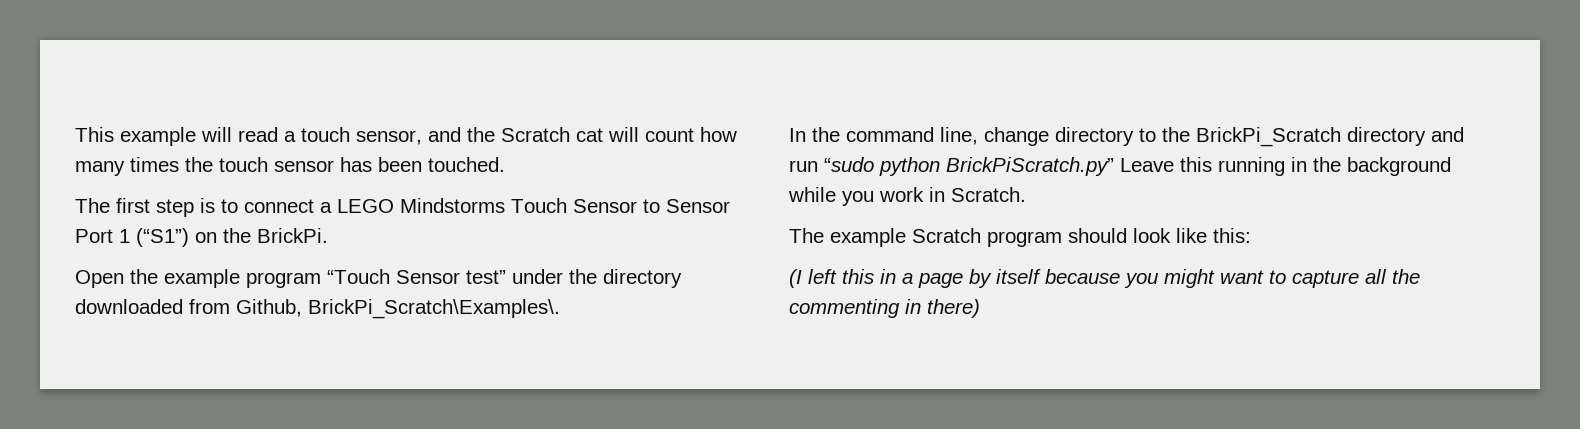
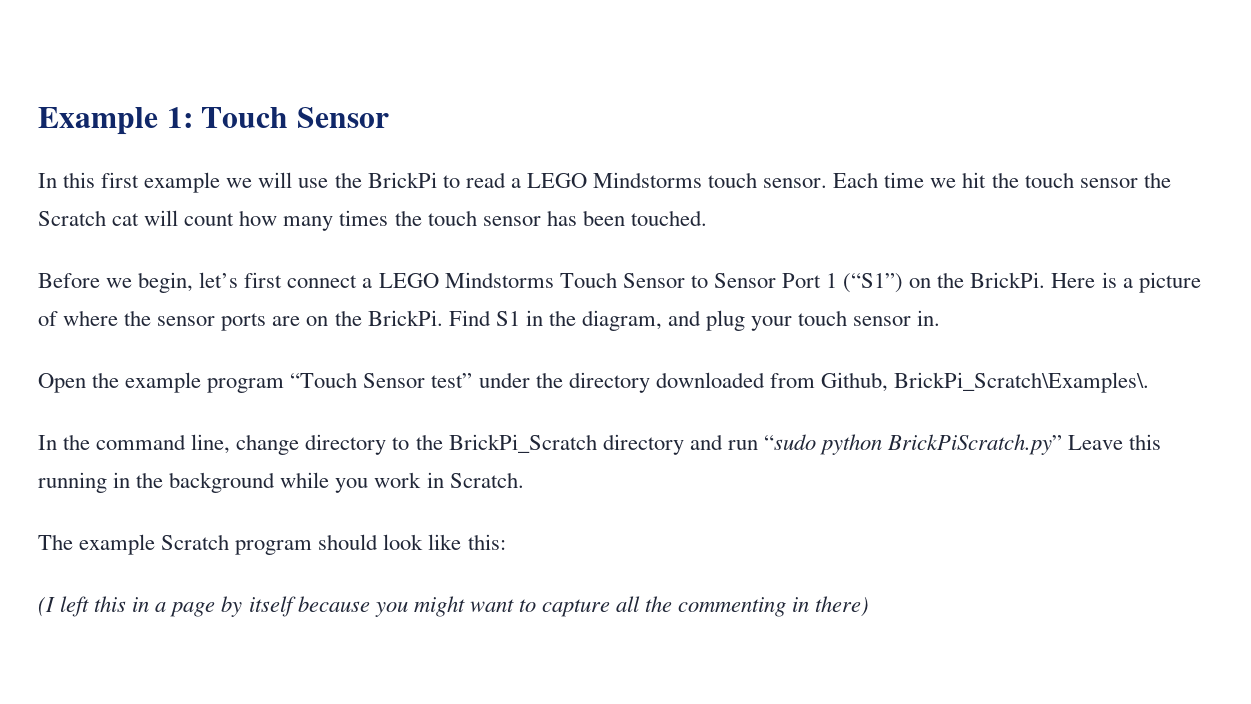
- This example will read a touch sensor, and the Scratch cat will count how many times the touch sensor has been touched.
+ Example 1: Touch Sensor
+ In this first example we will use the BrickPi to read a LEGO Mindstorms touch sensor. Each time we hit the touch sensor the Scratch cat will count how many times the touch sensor has been touched.
- The first step is to connect a LEGO Mindstorms Touch Sensor to Sensor Port 1 (“S1”) on the BrickPi.
+ Before we begin, let’s first connect a LEGO Mindstorms Touch Sensor to Sensor Port 1 (“S1”) on the BrickPi. Here is a picture of where the sensor ports are on the BrickPi. Find S1 in the diagram, and plug your touch sensor in.

